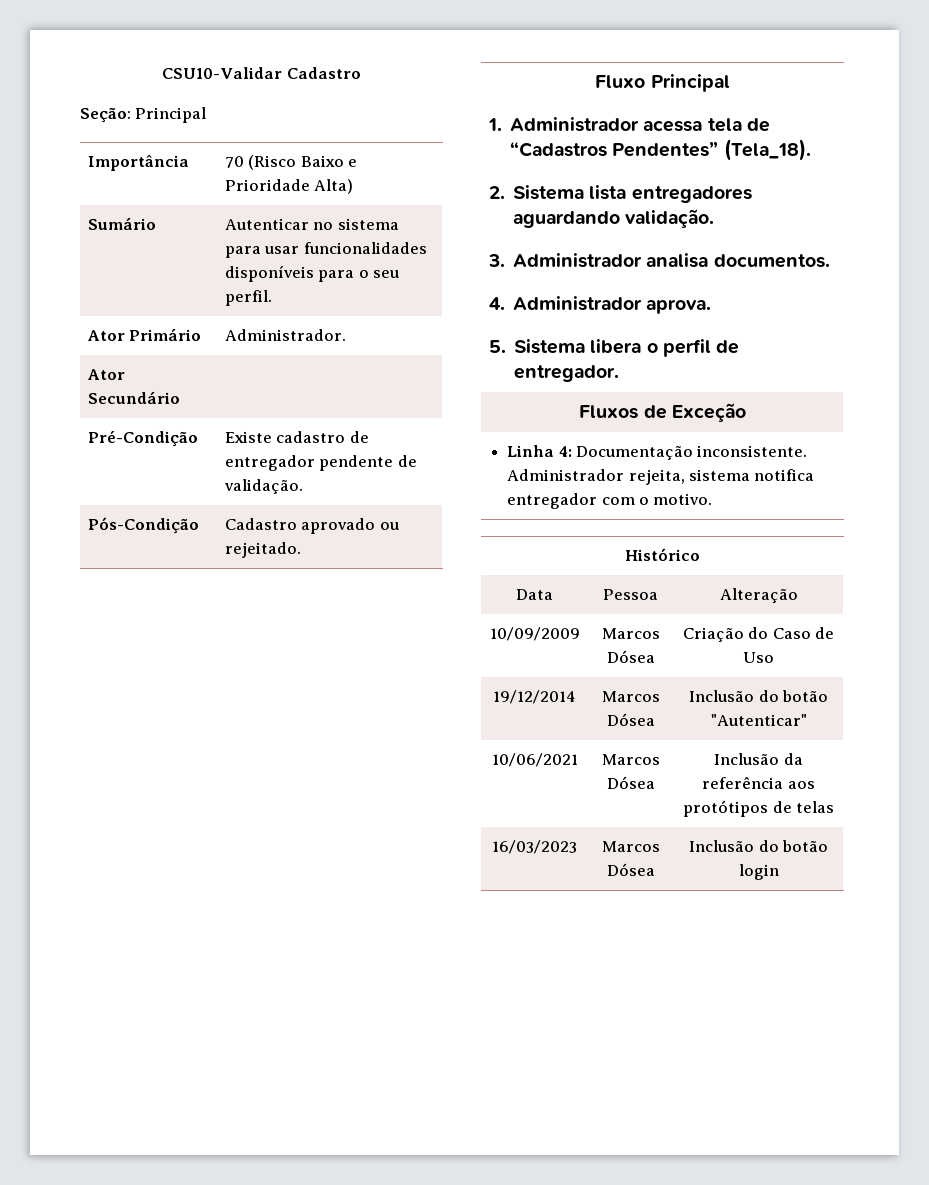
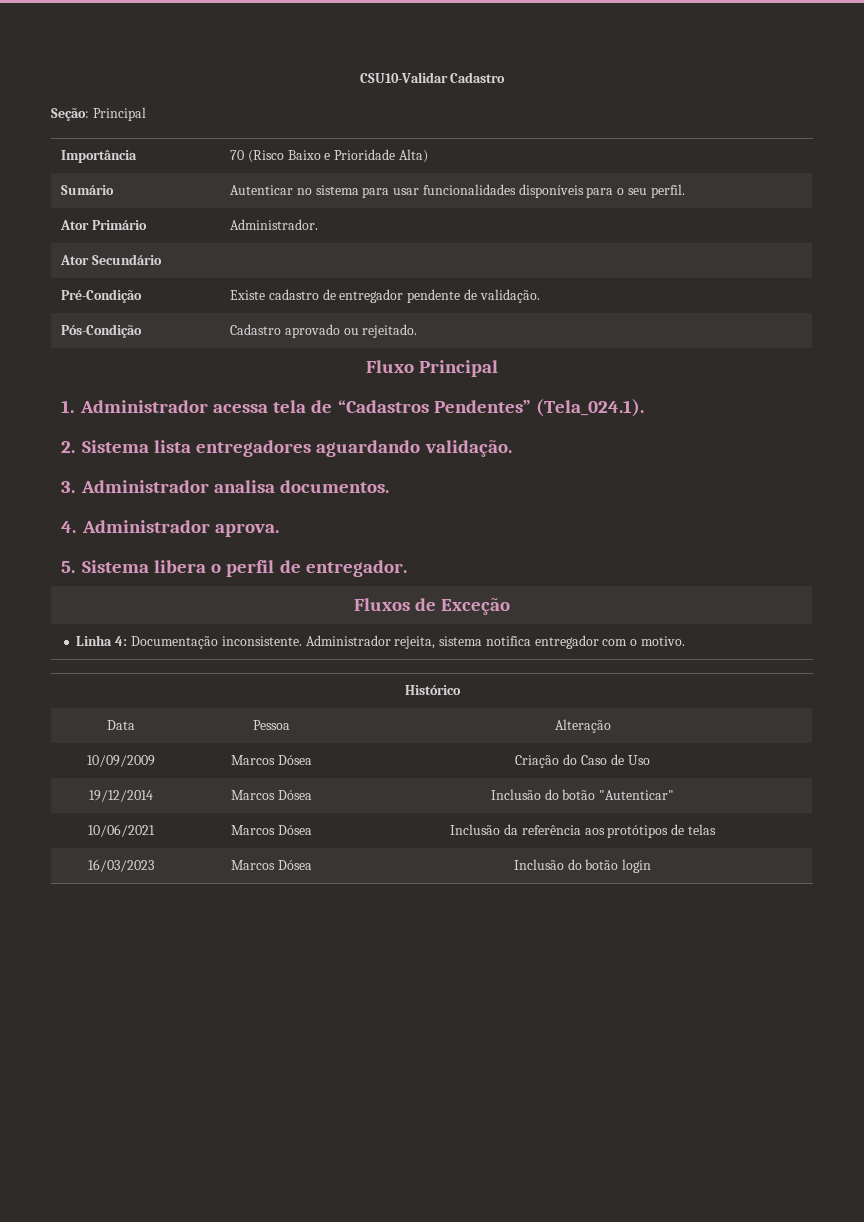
  Fluxo Principal
- 1. Administrador acessa tela de “Cadastros Pendentes” (Tela_18).
+ 1. Administrador acessa tela de “Cadastros Pendentes” (Tela_024.1).

